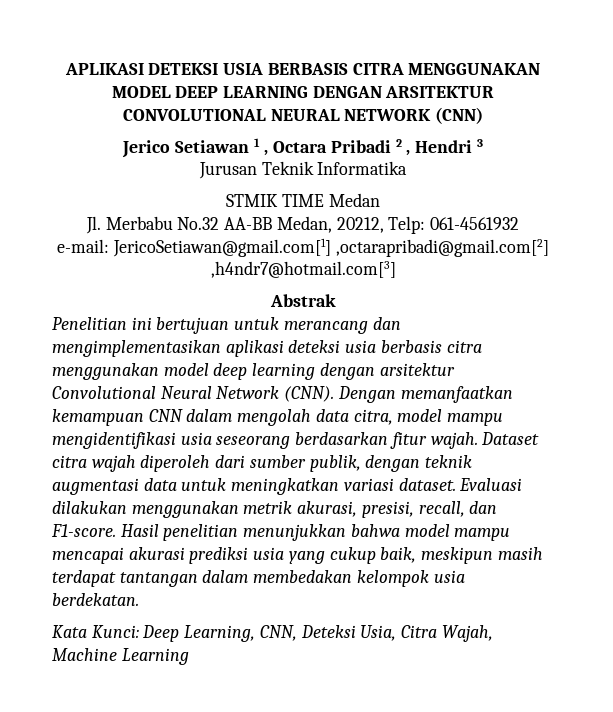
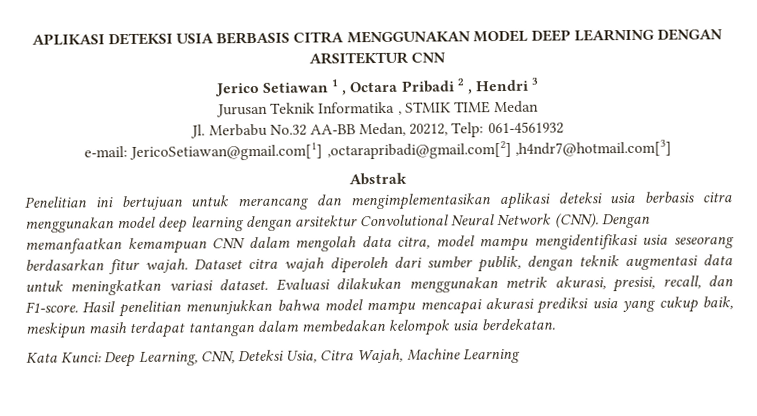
- APLIKASI DETEKSI USIA BERBASIS CITRA MENGGUNAKAN MODEL DEEP LEARNING DENGAN ARSITEKTUR CONVOLUTIONAL NEURAL NETWORK (CNN)
+ APLIKASI DETEKSI USIA BERBASIS CITRA MENGGUNAKAN MODEL DEEP LEARNING DENGAN ARSITEKTUR CNN
- Jurusan Teknik Informatika
- STMIK TIME Medan
+ Jurusan Teknik Informatika , STMIK TIME Medan

